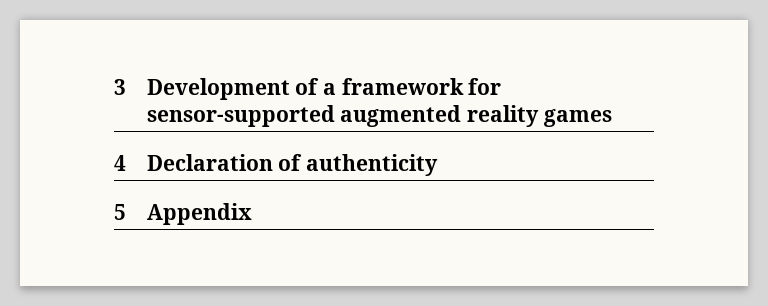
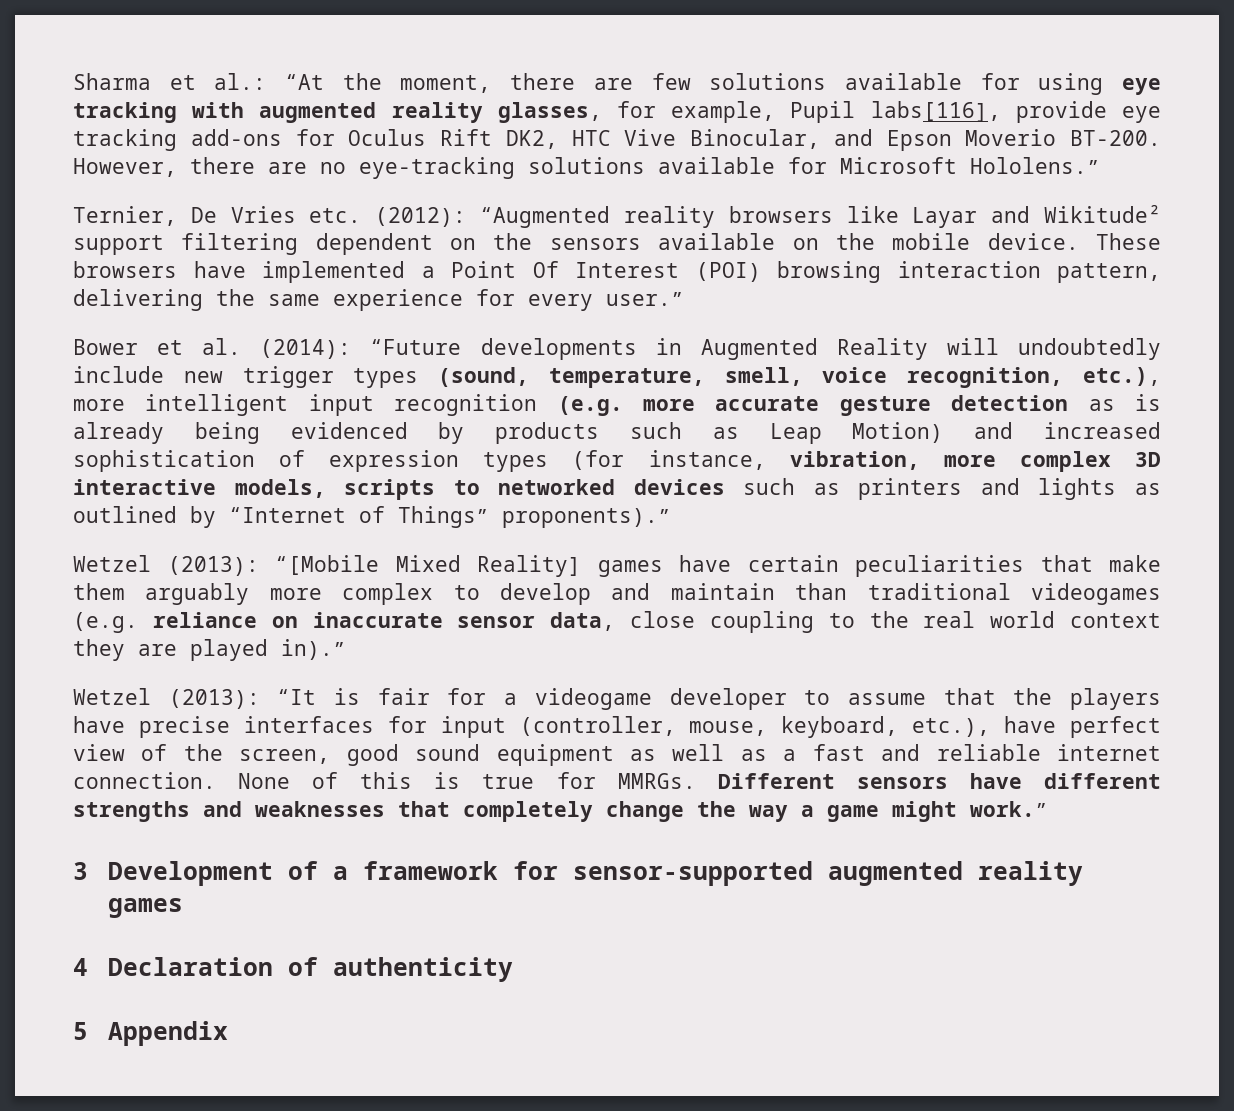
+ Sharma et al.: “At the moment, there are few solutions available for using eye tracking with augmented reality glasses, for example, Pupil labs[116], provide eye tracking add-ons for Oculus Rift DK2, HTC Vive Binocular, and Epson Moverio BT-200. However, there are no eye-tracking solutions available for Microsoft Hololens.”
+ Ternier, De Vries etc. (2012): “Augmented reality browsers like Layar and Wikitude² support filtering dependent on the sensors available on the mobile device. These browsers have implemented a Point Of Interest (POI) browsing interaction pattern, delivering the same experience for every user.”
+ Bower et al. (2014): “Future developments in Augmented Reality will undoubtedly include new trigger types (sound, temperature, smell, voice recognition, etc.), more intelligent input recognition (e.g. more accurate gesture detection as is already being evidenced by products such as Leap Motion) and increased sophistication of expression types (for instance, vibration, more complex 3D interactive models, scripts to networked devices such as printers and lights as outlined by “Internet of Things” proponents).”
+ Wetzel (2013): “[Mobile Mixed Reality] games have certain peculiarities that make them arguably more complex to develop and maintain than traditional videogames (e.g. reliance on inaccurate sensor data, close coupling to the real world context they are played in).”
+ Wetzel (2013): “It is fair for a videogame developer to assume that the players have precise interfaces for input (controller, mouse, keyboard, etc.), have perfect view of the screen, good sound equipment as well as a fast and reliable internet connection. None of this is true for MMRGs. Different sensors have different strengths and weaknesses that completely change the way a game might work.”

